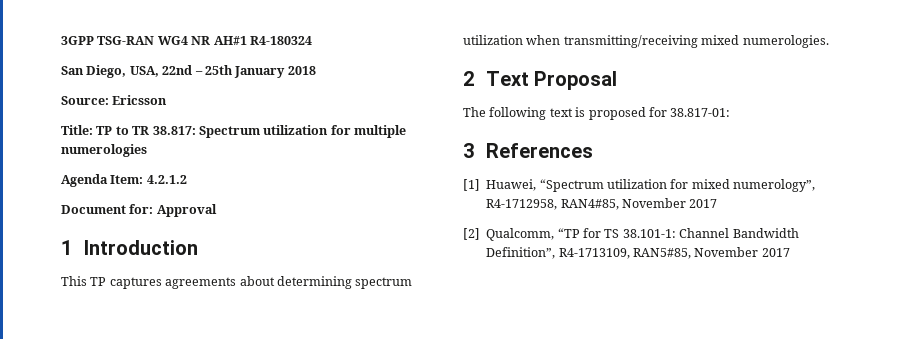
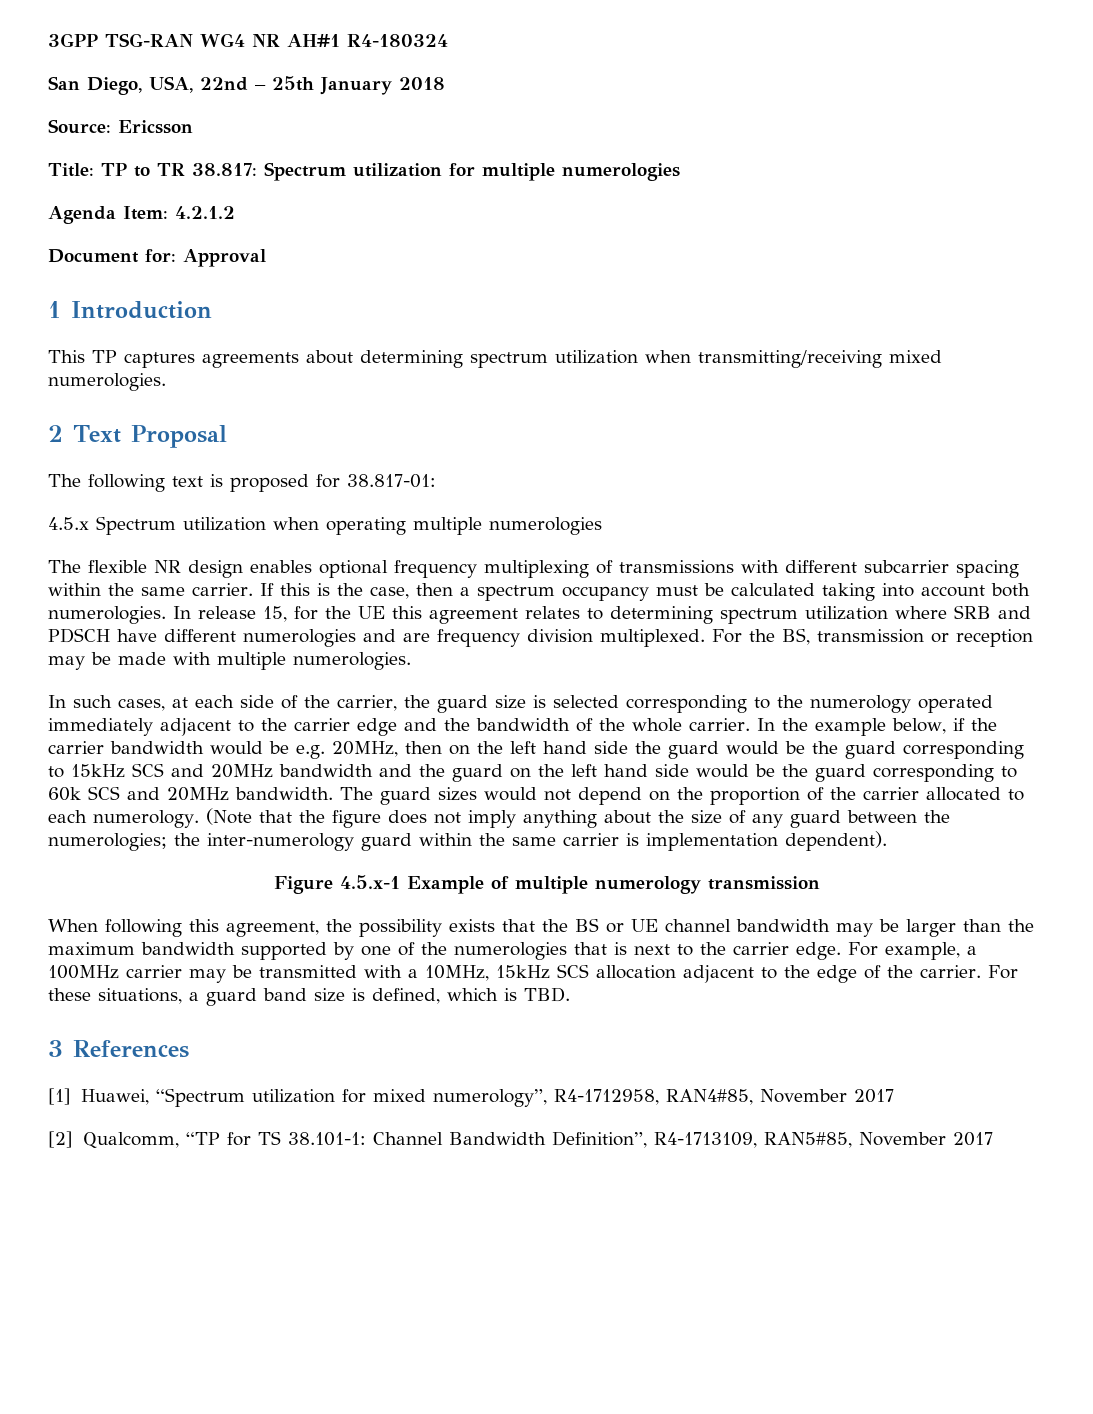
+ 4.5.x Spectrum utilization when operating multiple numerologies
+ The flexible NR design enables optional frequency multiplexing of transmissions with different subcarrier spacing within the same carrier. If this is the case, then a spectrum occupancy must be calculated taking into account both numerologies. In release 15, for the UE this agreement relates to determining spectrum utilization where SRB and PDSCH have different numerologies and are frequency division multiplexed. For the BS, transmission or reception may be made with multiple numerologies.
+ In such cases, at each side of the carrier, the guard size is selected corresponding to the numerology operated immediately adjacent to the carrier edge and the bandwidth of the whole carrier. In the example below, if the carrier bandwidth would be e.g. 20MHz, then on the left hand side the guard would be the guard corresponding to 15kHz SCS and 20MHz bandwidth and the guard on the left hand side would be the guard corresponding to 60k SCS and 20MHz bandwidth. The guard sizes would not depend on the proportion of the carrier allocated to each numerology. (Note that the figure does not imply anything about the size of any guard between the numerologies; the inter-numerology guard within the same carrier is implementation dependent).
+ Figure 4.5.x-1 Example of multiple numerology transmission
+ When following this agreement, the possibility exists that the BS or UE channel bandwidth may be larger than the maximum bandwidth supported by one of the numerologies that is next to the carrier edge. For example, a 100MHz carrier may be transmitted with a 10MHz, 15kHz SCS allocation adjacent to the edge of the carrier. For these situations, a guard band size is defined, which is TBD.

